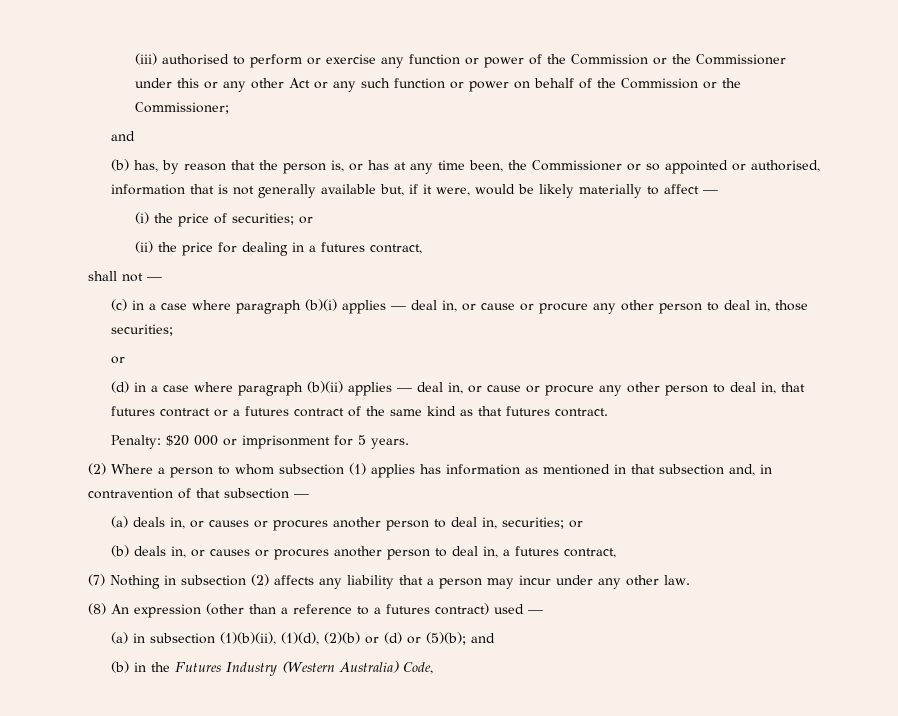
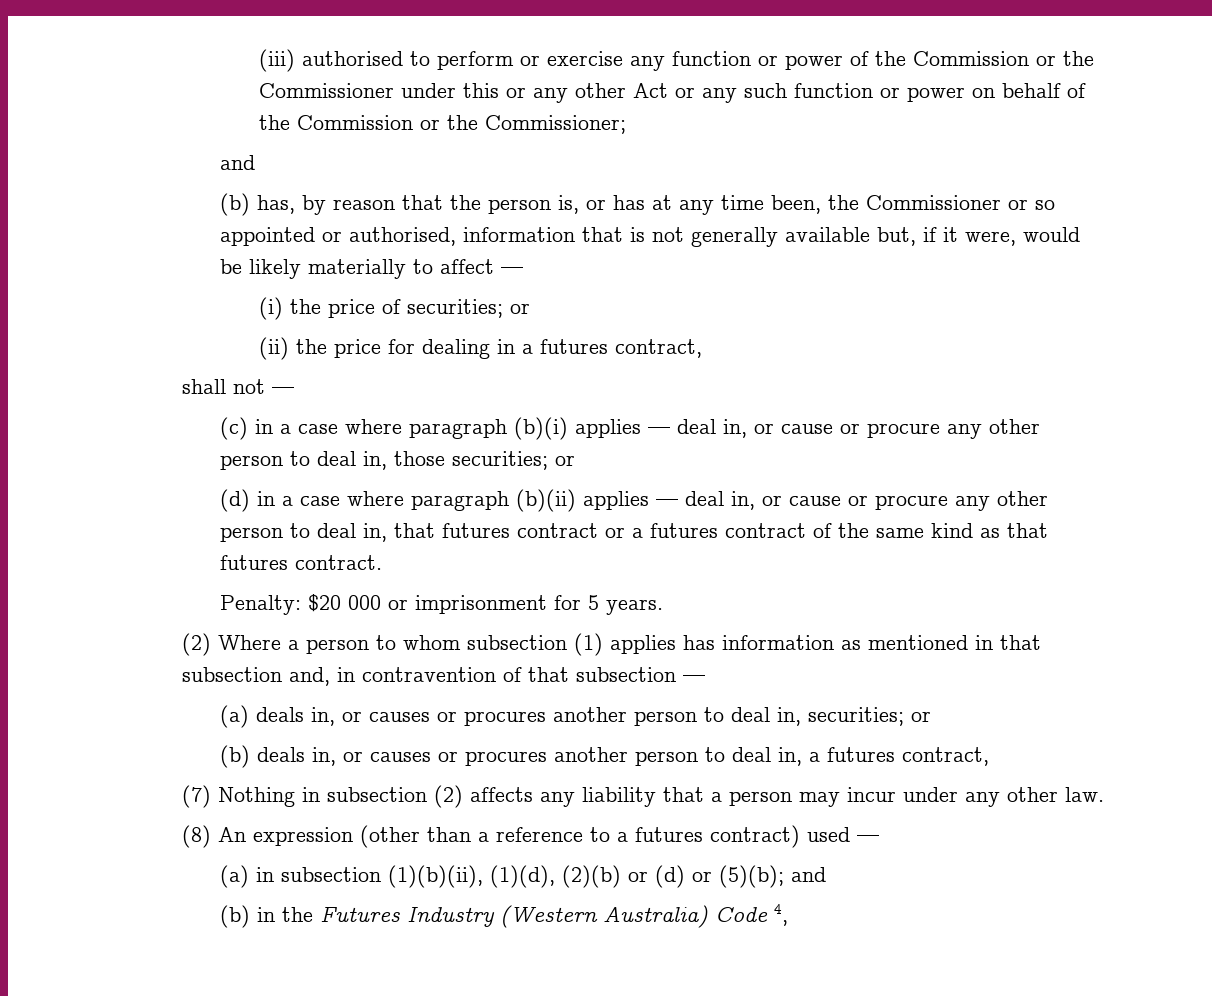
- (c) in a case where paragraph (b)(i) applies — deal in, or cause or procure any other person to deal in, those securities;
- or
+ (c) in a case where paragraph (b)(i) applies — deal in, or cause or procure any other person to deal in, those securities; or
- (b) in the Futures Industry (Western Australia) Code,
+ (b) in the Futures Industry (Western Australia) Code 4,

